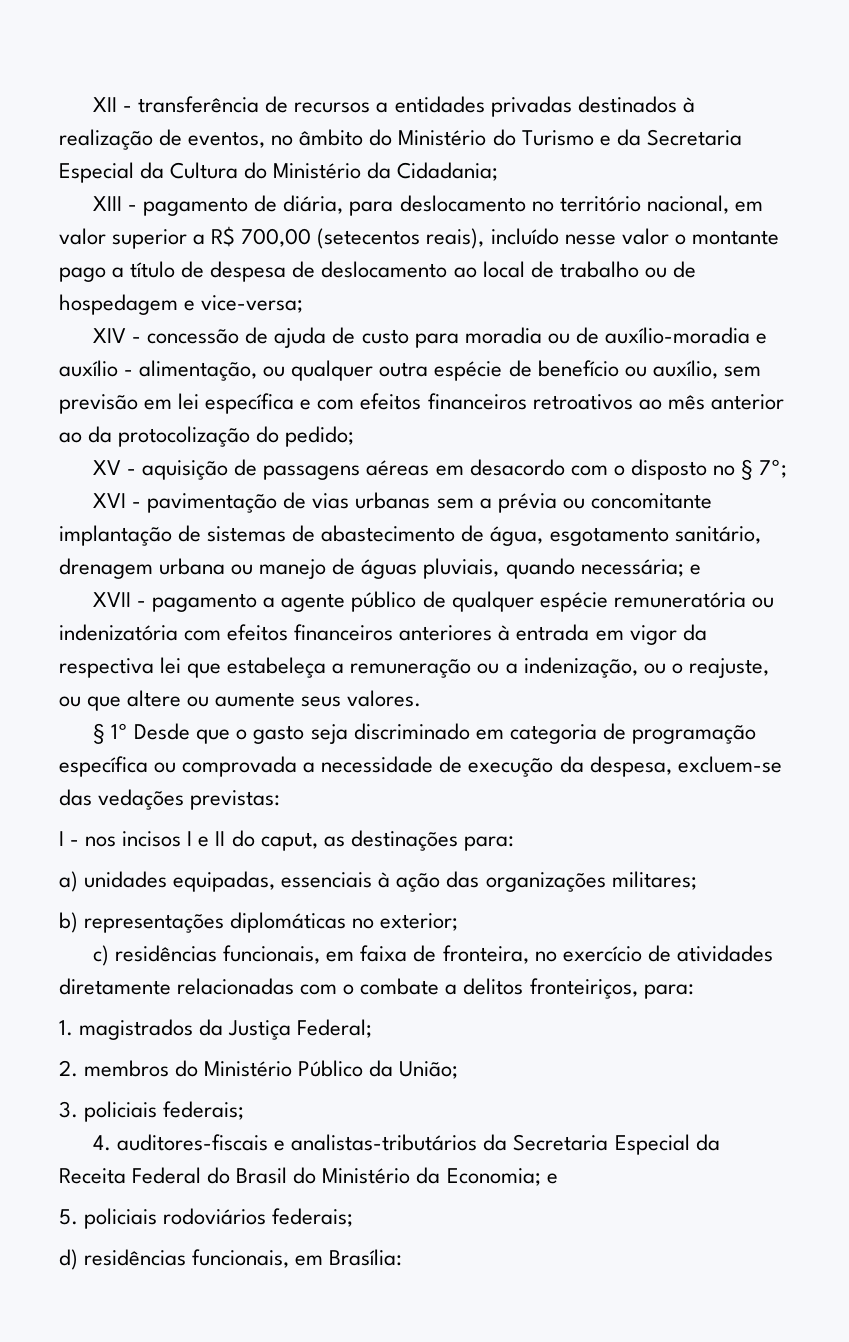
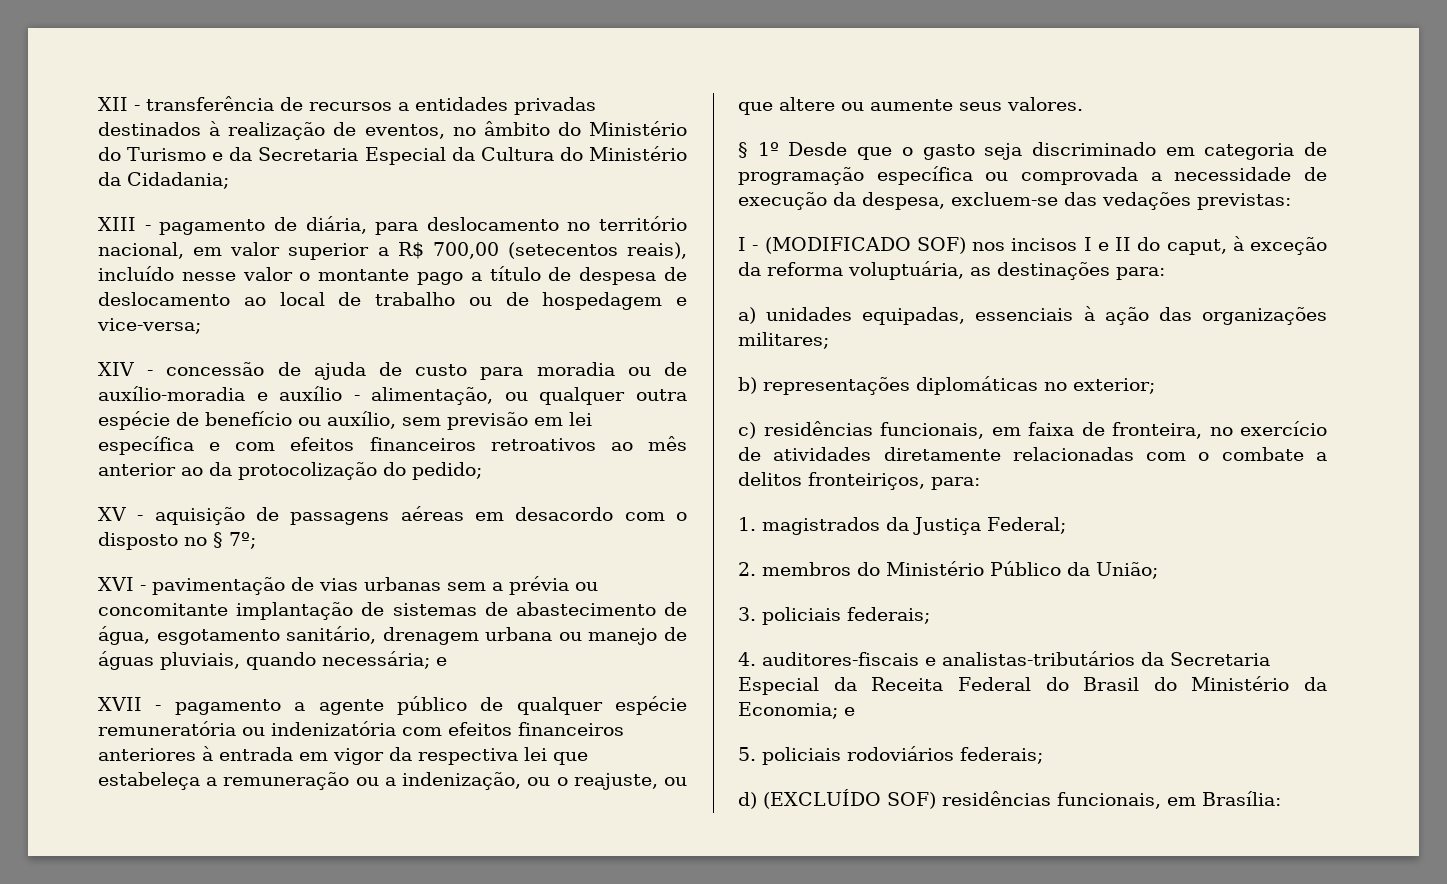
- I - nos incisos I e II do caput, as destinações para:
+ I - (MODIFICADO SOF) nos incisos I e II do caput, à exceção da reforma voluptuária, as destinações para:
- d) residências funcionais, em Brasília:
+ d) (EXCLUÍDO SOF) residências funcionais, em Brasília:

